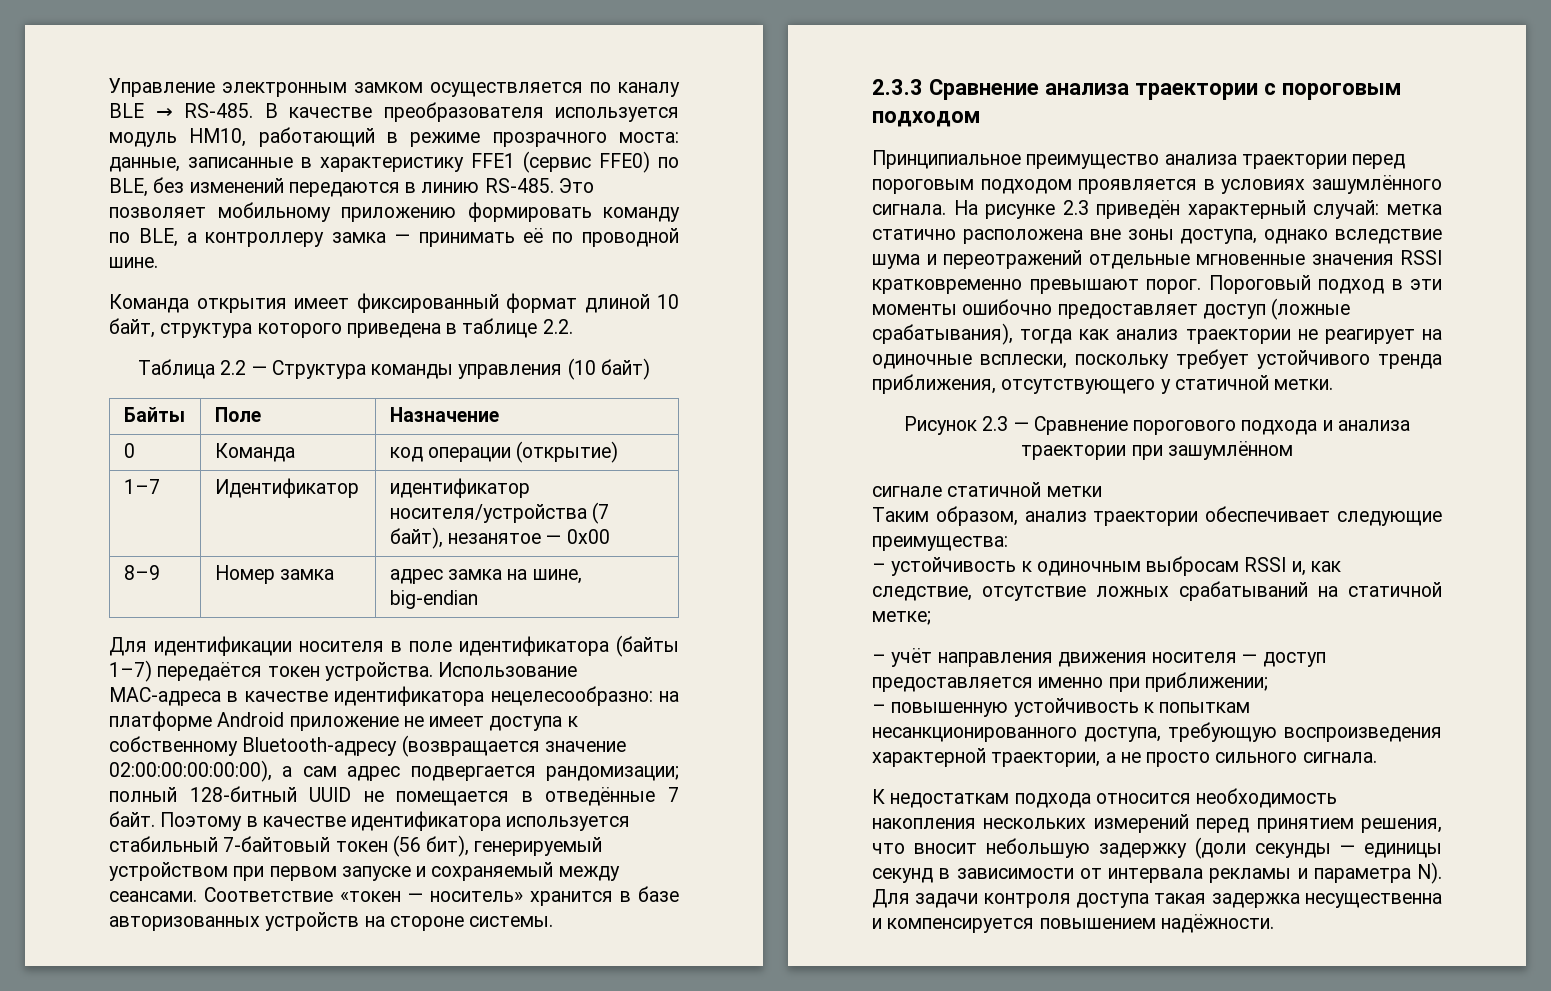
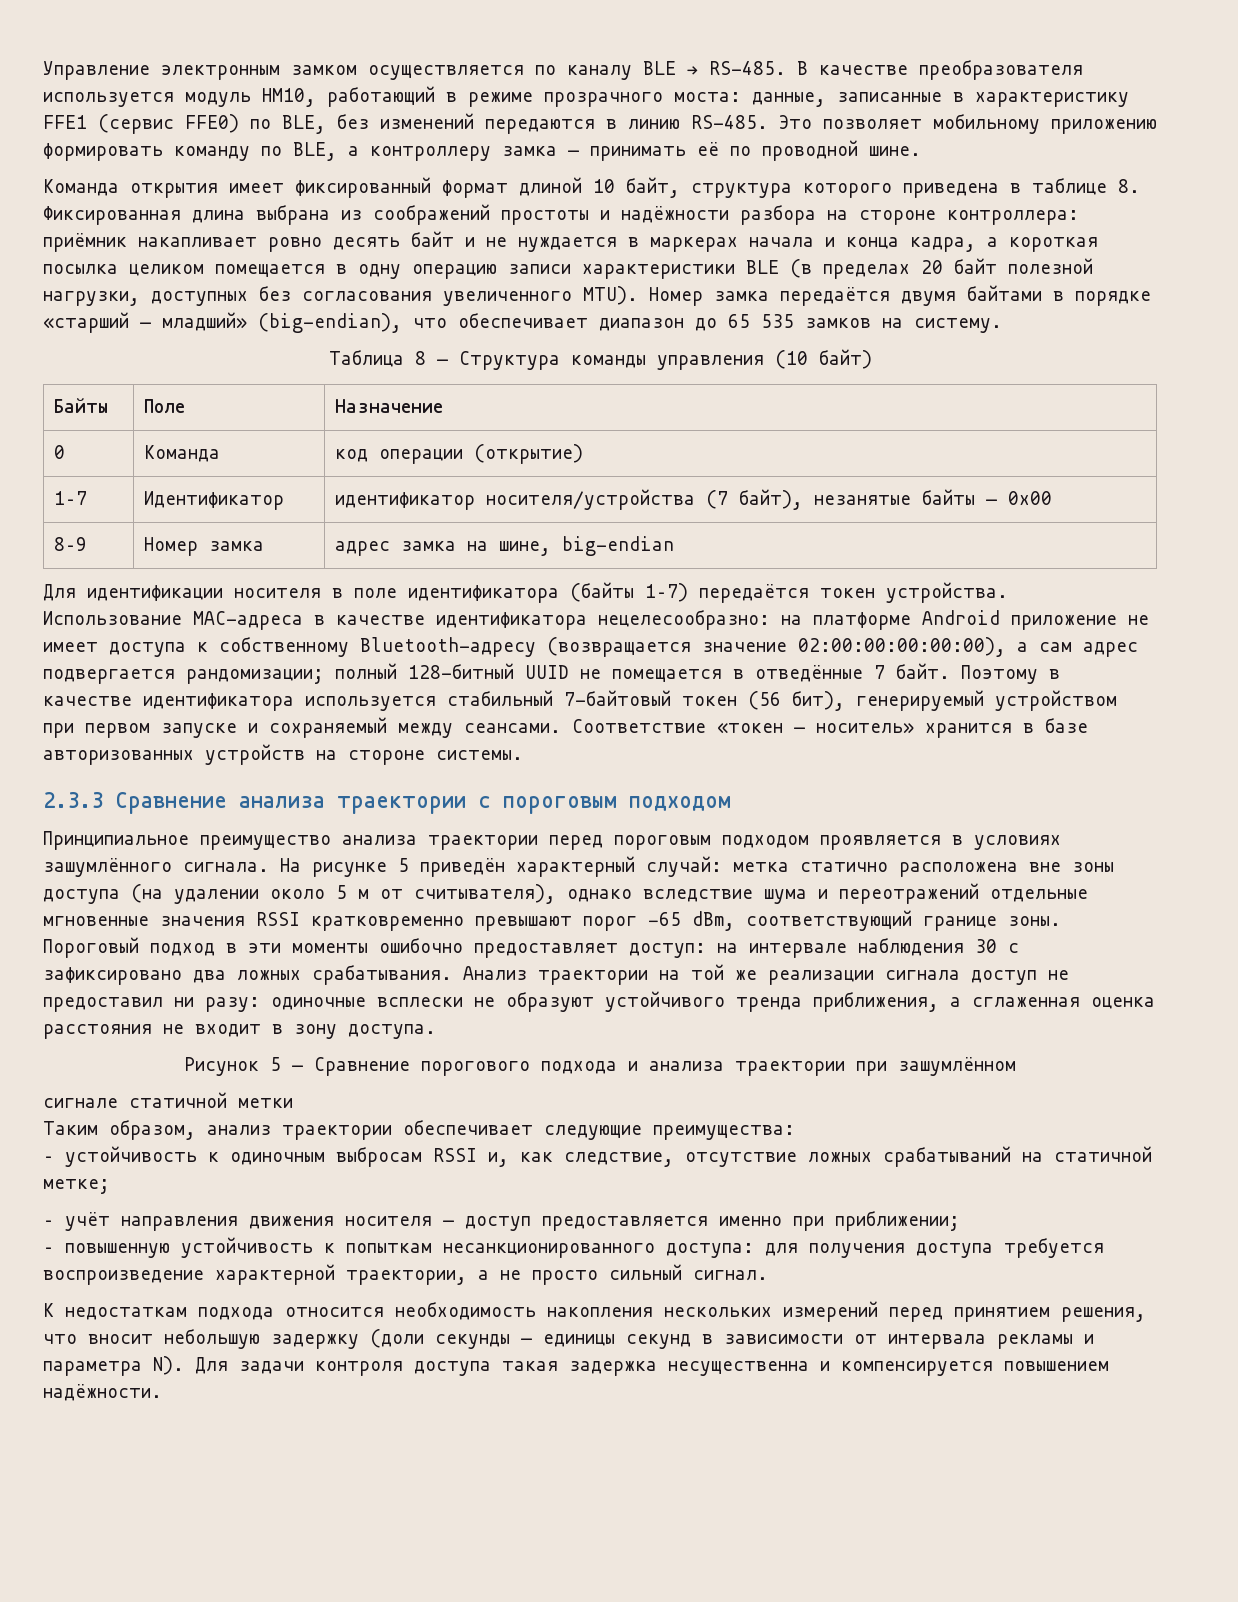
- Команда открытия имеет фиксированный формат длиной 10 байт, структура которого приведена в таблице 2.2.
+ Команда открытия имеет фиксированный формат длиной 10 байт, структура которого приведена в таблице 8. Фиксированная длина выбрана из соображений простоты и надёжности разбора на стороне контроллера: приёмник накапливает ровно десять байт и не нуждается в маркерах начала и конца кадра, а короткая посылка целиком помещается в одну операцию записи характеристики BLE (в пределах 20 байт полезной нагрузки, доступных без согласования увеличенного MTU). Номер замка передаётся двумя байтами в порядке «старший — младший» (big-endian), что обеспечивает диапазон до 65 535 замков на систему.
- Таблица 2.2 — Структура команды управления (10 байт)
+ Таблица 8 — Структура команды управления (10 байт)
- 1–7 | Идентификатор | идентификатор носителя/устройства (7 байт), незанятое — 0x00
+ 1–7 | Идентификатор | идентификатор носителя/устройства (7 байт), незанятые байты — 0x00
- На рисунке 2.3 приведён характерный случай: метка статично расположена вне зоны доступа, однако вследствие шума и переотражений отдельные мгновенные значения RSSI кратковременно превышают порог.
+ На рисунке 5 приведён характерный случай: метка статично расположена вне зоны доступа (на удалении около 5 м от считывателя), однако вследствие шума и переотражений отдельные мгновенные значения RSSI кратковременно превышают порог −65 dBm, соответствующий границе зоны.
- Пороговый подход в эти моменты ошибочно предоставляет доступ (ложные срабатывания), тогда как анализ траектории не реагирует на одиночные всплески, поскольку требует устойчивого тренда приближения, отсутствующего у статичной метки.
+ Пороговый подход в эти моменты ошибочно предоставляет доступ: на интервале наблюдения 30 с зафиксировано два ложных срабатывания. Анализ траектории на той же реализации сигнала доступ не предоставил ни разу: одиночные всплески не образуют устойчивого тренда приближения, а сглаженная оценка расстояния не входит в зону доступа.
- Рисунок 2.3 — Сравнение порогового подхода и анализа траектории при зашумлённом
+ Рисунок 5 — Сравнение порогового подхода и анализа траектории при зашумлённом
- – повышенную устойчивость к попыткам несанкционированного доступа, требующую воспроизведения характерной траектории, а не просто сильного сигнала.
+ – повышенную устойчивость к попыткам несанкционированного доступа: для получения доступа требуется воспроизведение характерной траектории, а не просто сильный сигнал.

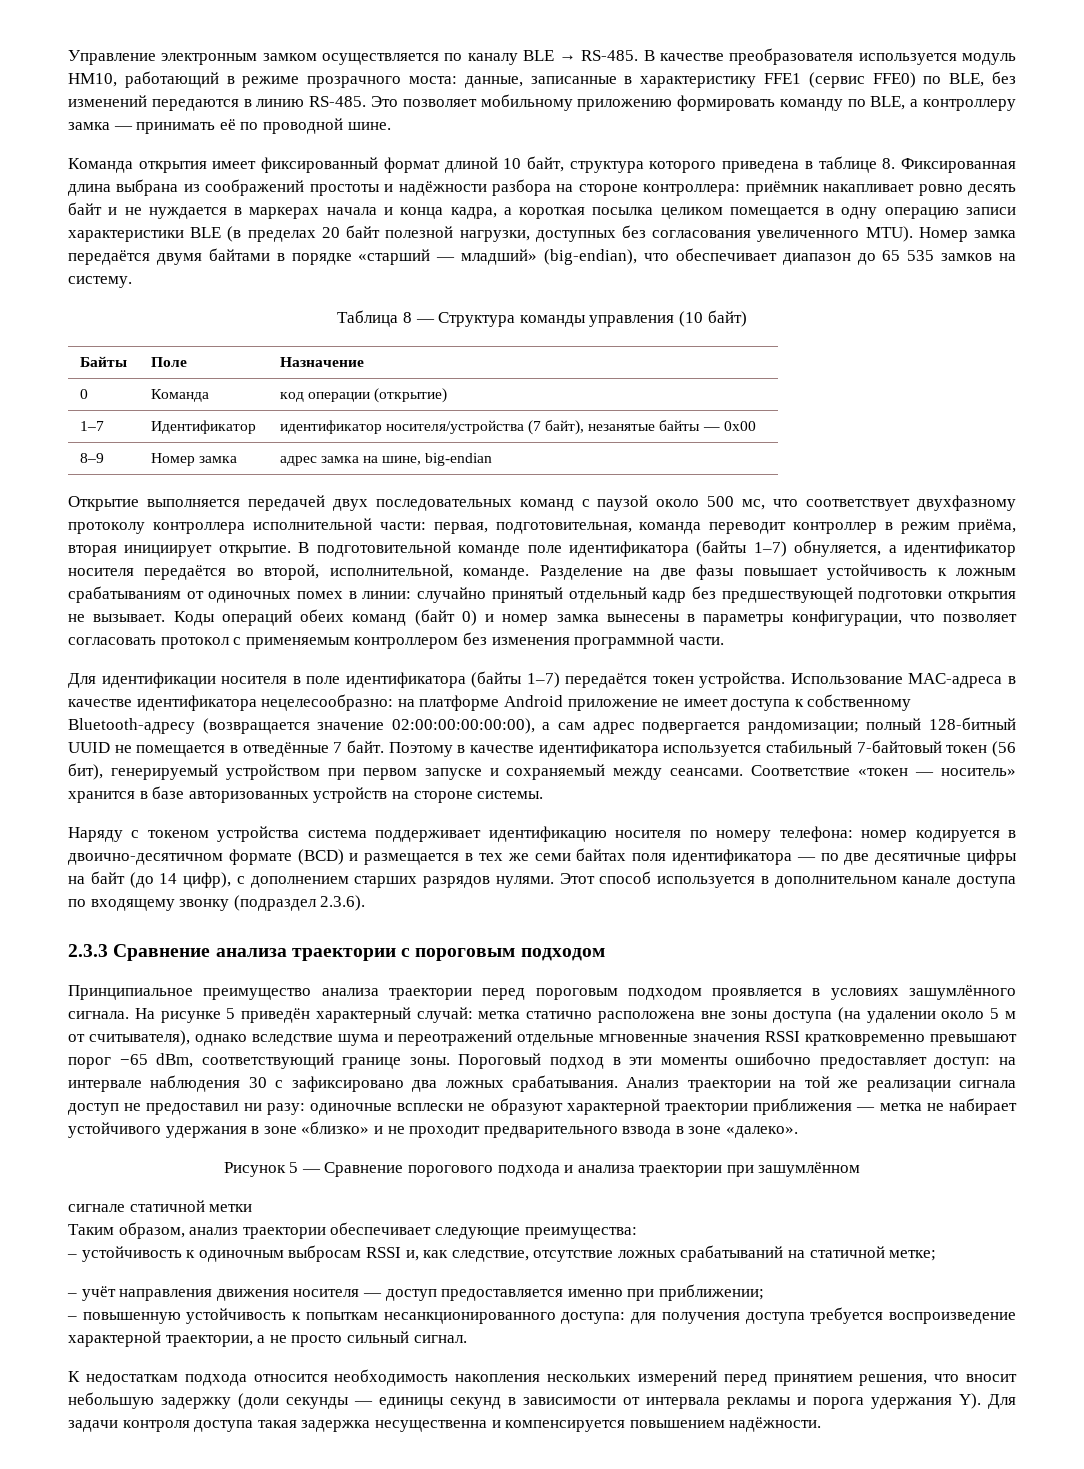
+ Открытие выполняется передачей двух последовательных команд с паузой около 500 мс, что соответствует двухфазному протоколу контроллера исполнительной части: первая, подготовительная, команда переводит контроллер в режим приёма, вторая инициирует открытие. В подготовительной команде поле идентификатора (байты 1–7) обнуляется, а идентификатор носителя передаётся во второй, исполнительной, команде. Разделение на две фазы повышает устойчивость к ложным срабатываниям от одиночных помех в линии: случайно принятый отдельный кадр без предшествующей подготовки открытия не вызывает. Коды операций обеих команд (байт 0) и номер замка вынесены в параметры конфигурации, что позволяет согласовать протокол с применяемым контроллером без изменения программной части.
+ Наряду с токеном устройства система поддерживает идентификацию носителя по номеру телефона: номер кодируется в двоично-десятичном формате (BCD) и размещается в тех же семи байтах поля идентификатора — по две десятичные цифры на байт (до 14 цифр), с дополнением старших разрядов нулями. Этот способ используется в дополнительном канале доступа по входящему звонку (подраздел 2.3.6).
- Анализ траектории на той же реализации сигнала доступ не предоставил ни разу: одиночные всплески не образуют устойчивого тренда приближения, а сглаженная оценка расстояния не входит в зону доступа.
+ Анализ траектории на той же реализации сигнала доступ не предоставил ни разу: одиночные всплески не образуют характерной траектории приближения — метка не набирает устойчивого удержания в зоне «близко» и не проходит предварительного взвода в зоне «далеко».
- К недостаткам подхода относится необходимость накопления нескольких измерений перед принятием решения, что вносит небольшую задержку (доли секунды — единицы секунд в зависимости от интервала рекламы и параметра N). Для задачи контроля доступа такая задержка несущественна и компенсируется повышением надёжности.
+ К недостаткам подхода относится необходимость накопления нескольких измерений перед принятием решения, что вносит небольшую задержку (доли секунды — единицы секунд в зависимости от интервала рекламы и порога удержания Y). Для задачи контроля доступа такая задержка несущественна и компенсируется повышением надёжности.

